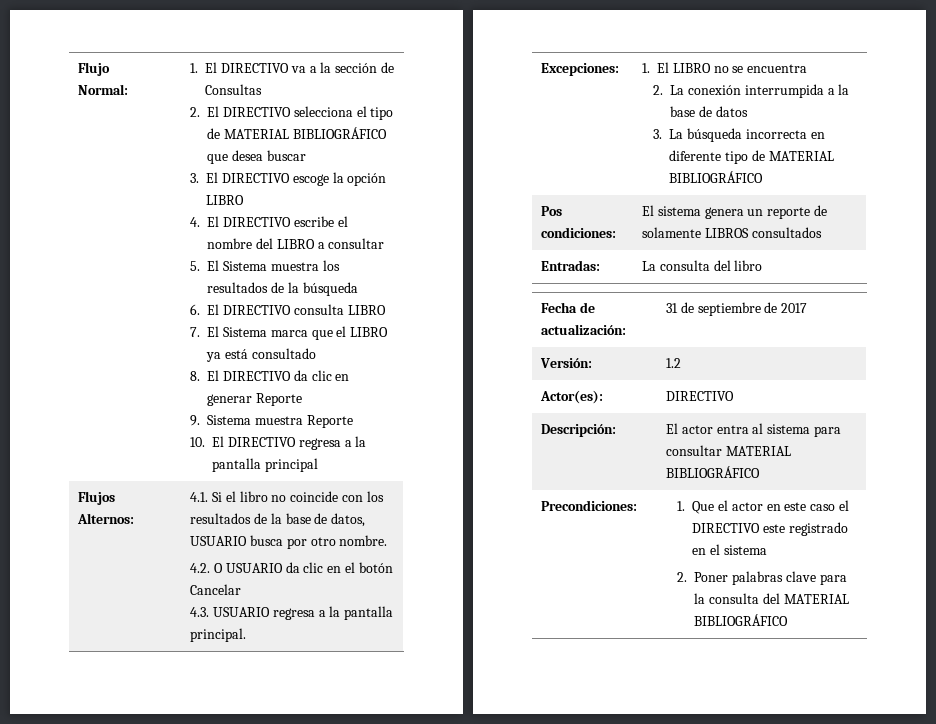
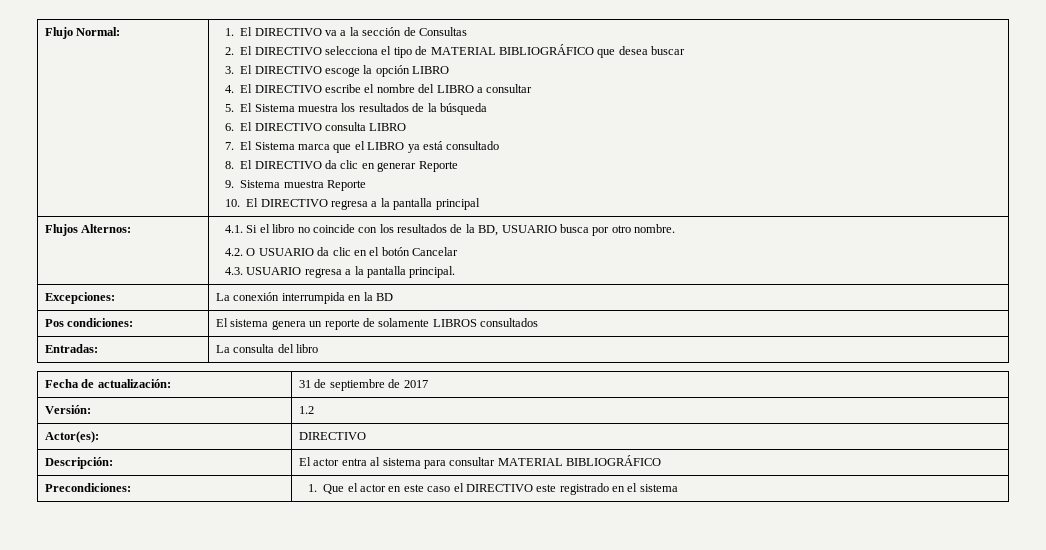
- Flujos Alternos: | 4.1. Si el libro no coincide con los resultados de la base de datos, USUARIO busca por otro nombre.
+ Flujos Alternos: | 4.1. Si el libro no coincide con los resultados de la BD, USUARIO busca por otro nombre.
- Excepciones: | 1. El LIBRO no se encuentra
- 2. La conexión interrumpida a la base de datos
- 3. La búsqueda incorrecta en diferente tipo de MATERIAL BIBLIOGRÁFICO
+ Excepciones: | La conexión interrumpida en la BD
  Precondiciones: | 1. Que el actor en este caso el DIRECTIVO este registrado en el sistema
- 2. Poner palabras clave para la consulta del MATERIAL BIBLIOGRÁFICO

